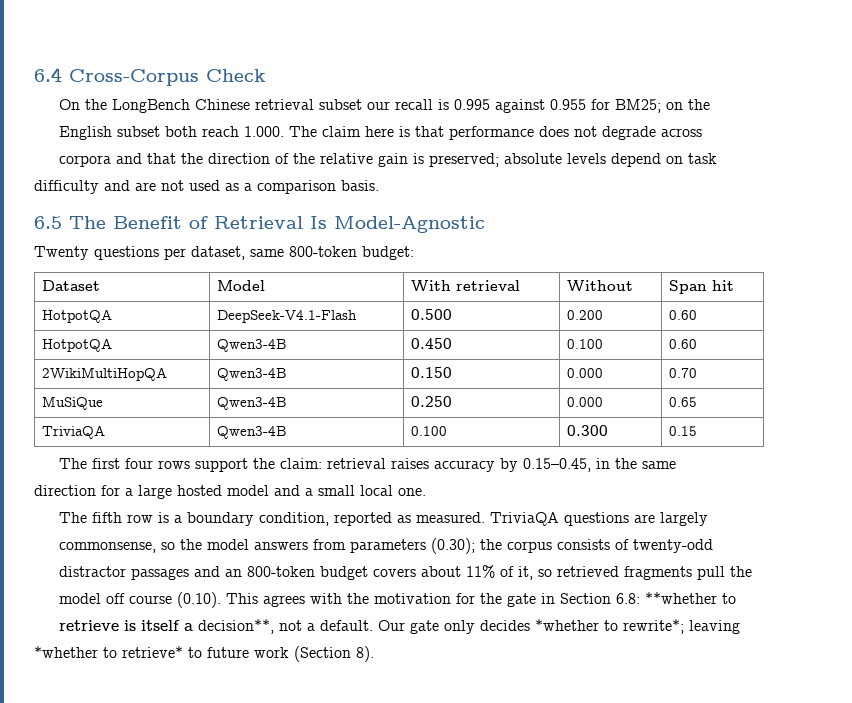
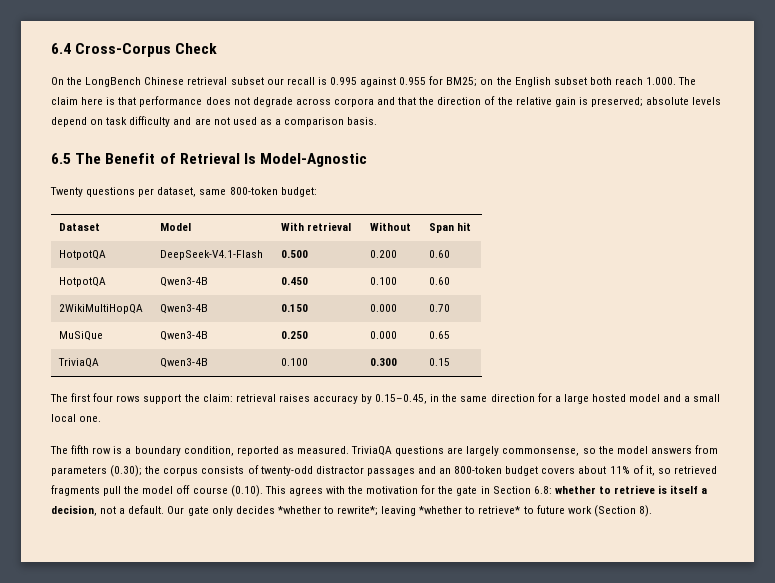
- On the LongBench Chinese retrieval subset our recall is 0.995 against 0.955 for BM25; on the
- English subset both reach 1.000. The claim here is that performance does not degrade across
- corpora and that the direction of the relative gain is preserved; absolute levels depend on task
- difficulty and are not used as a comparison basis.
+ On the LongBench Chinese retrieval subset our recall is 0.995 against 0.955 for BM25; on the English subset both reach 1.000. The claim here is that performance does not degrade across corpora and that the direction of the relative gain is preserved; absolute levels depend on task difficulty and are not used as a comparison basis.
- The first four rows support the claim: retrieval raises accuracy by 0.15–0.45, in the same
- direction for a large hosted model and a small local one.
+ The first four rows support the claim: retrieval raises accuracy by 0.15–0.45, in the same direction for a large hosted model and a small local one.
- TriviaQA questions are largely
- commonsense, so the model answers from parameters (0.30); the corpus consists of twenty-odd
- distractor passages and an 800-token budget covers about 11% of it, so retrieved fragments pull the
- model off course (0.10). This agrees with the motivation for the gate in Section 6.8: **whether to
- retrieve is itself a decision**, not a default.
+ TriviaQA questions are largely commonsense, so the model answers from parameters (0.30); the corpus consists of twenty-odd distractor passages and an 800-token budget covers about 11% of it, so retrieved fragments pull the model off course (0.10). This agrees with the motivation for the gate in Section 6.8: whether to retrieve is itself a decision, not a default.
- Our gate only decides *whether to rewrite*; leaving
- *whether to retrieve* to future work (Section 8).
+ Our gate only decides *whether to rewrite*; leaving *whether to retrieve* to future work (Section 8).

